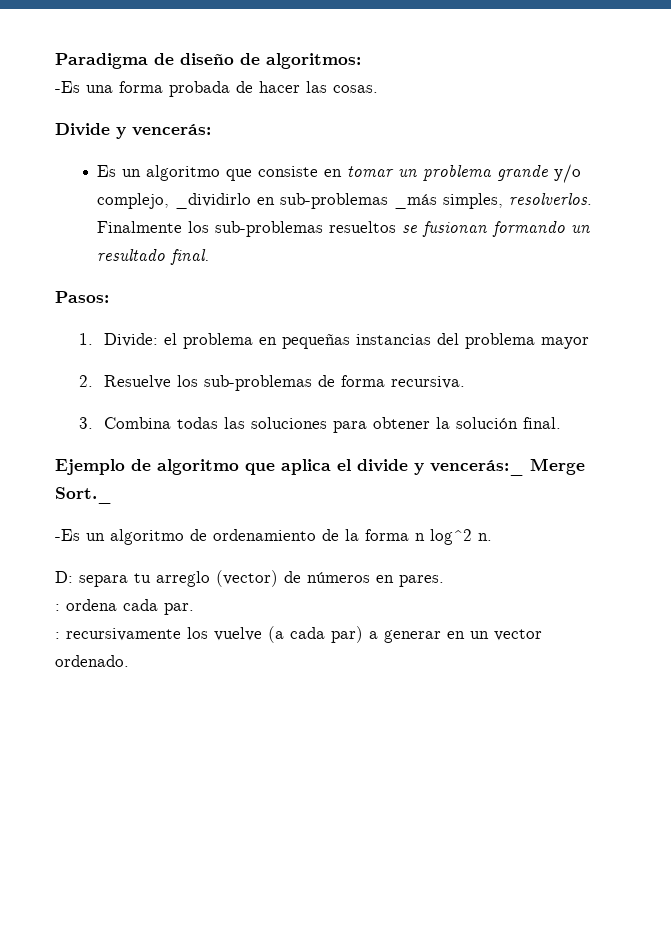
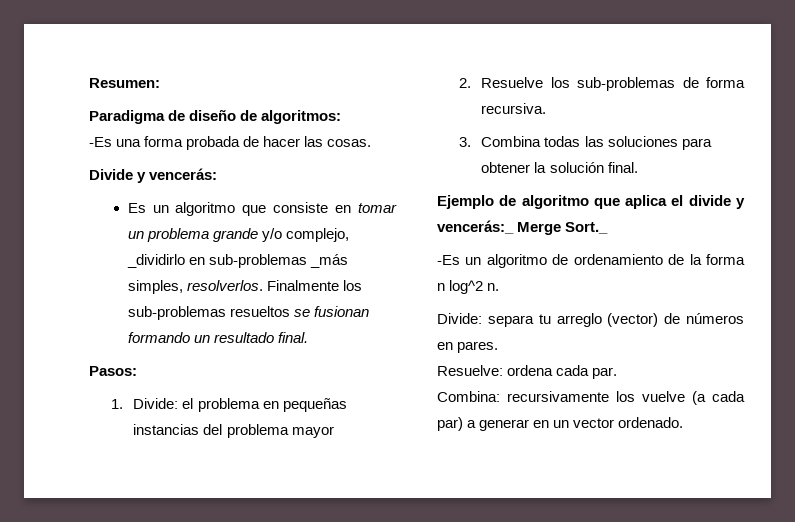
+ Resumen:
- D: separa tu arreglo (vector) de números en pares.
+ Divide: separa tu arreglo (vector) de números en pares.
- : ordena cada par.
+ Resuelve: ordena cada par.
- : recursivamente los vuelve (a cada par) a generar en un vector ordenado.
+ Combina: recursivamente los vuelve (a cada par) a generar en un vector ordenado.

